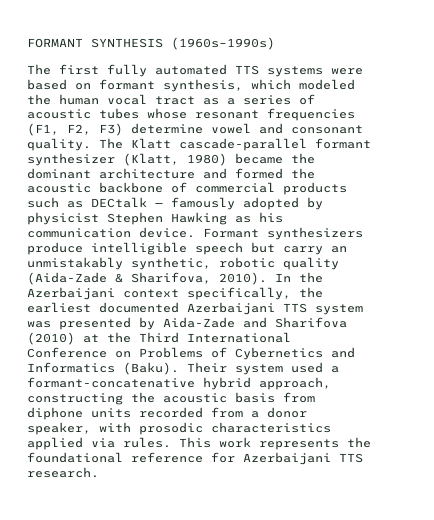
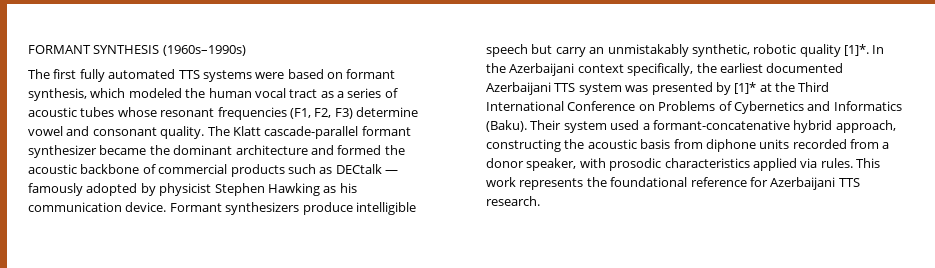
- The Klatt cascade-parallel formant synthesizer (Klatt, 1980) became the dominant architecture and formed the acoustic backbone of commercial products such as DECtalk — famously adopted by physicist Stephen Hawking as his communication device.
+ The Klatt cascade-parallel formant synthesizer became the dominant architecture and formed the acoustic backbone of commercial products such as DECtalk — famously adopted by physicist Stephen Hawking as his communication device.
- Formant synthesizers produce intelligible speech but carry an unmistakably synthetic, robotic quality (Aida-Zade & Sharifova, 2010).
+ Formant synthesizers produce intelligible speech but carry an unmistakably synthetic, robotic quality [1]*.
- In the Azerbaijani context specifically, the earliest documented Azerbaijani TTS system was presented by Aida-Zade and Sharifova (2010) at the Third International Conference on Problems of Cybernetics and Informatics (Baku).
+ In the Azerbaijani context specifically, the earliest documented Azerbaijani TTS system was presented by [1]* at the Third International Conference on Problems of Cybernetics and Informatics (Baku).

